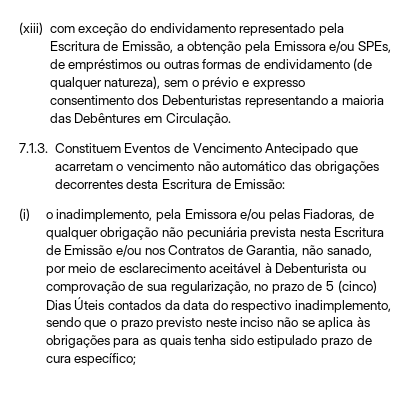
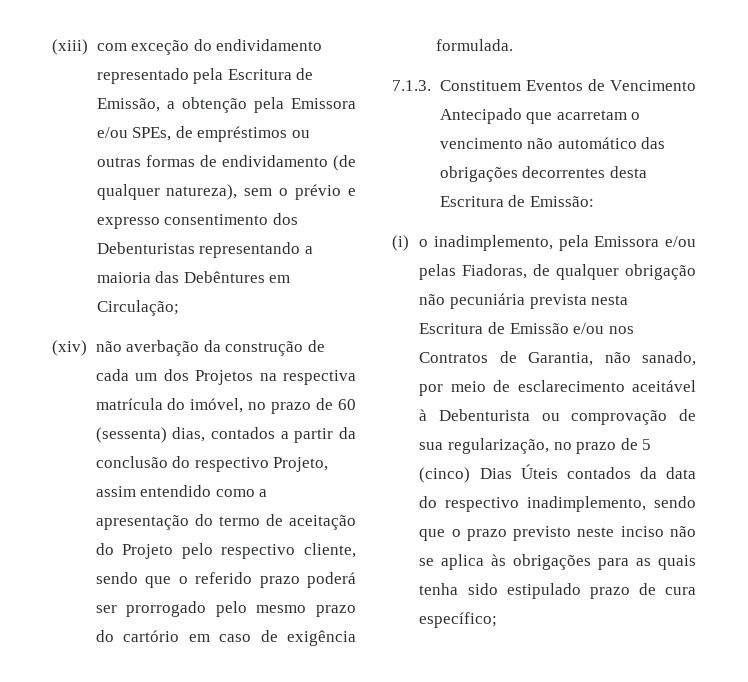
- (xiii) com exceção do endividamento representado pela Escritura de Emissão, a obtenção pela Emissora e/ou SPEs, de empréstimos ou outras formas de endividamento (de qualquer natureza), sem o prévio e expresso consentimento dos Debenturistas representando a maioria das Debêntures em Circulação.
+ (xiii) com exceção do endividamento representado pela Escritura de Emissão, a obtenção pela Emissora e/ou SPEs, de empréstimos ou outras formas de endividamento (de qualquer natureza), sem o prévio e expresso consentimento dos Debenturistas representando a maioria das Debêntures em Circulação;
+ (xiv) não averbação da construção de cada um dos Projetos na respectiva matrícula do imóvel, no prazo de 60 (sessenta) dias, contados a partir da conclusão do respectivo Projeto, assim entendido como a apresentação do termo de aceitação do Projeto pelo respectivo cliente, sendo que o referido prazo poderá ser prorrogado pelo mesmo prazo do cartório em caso de exigência formulada.

